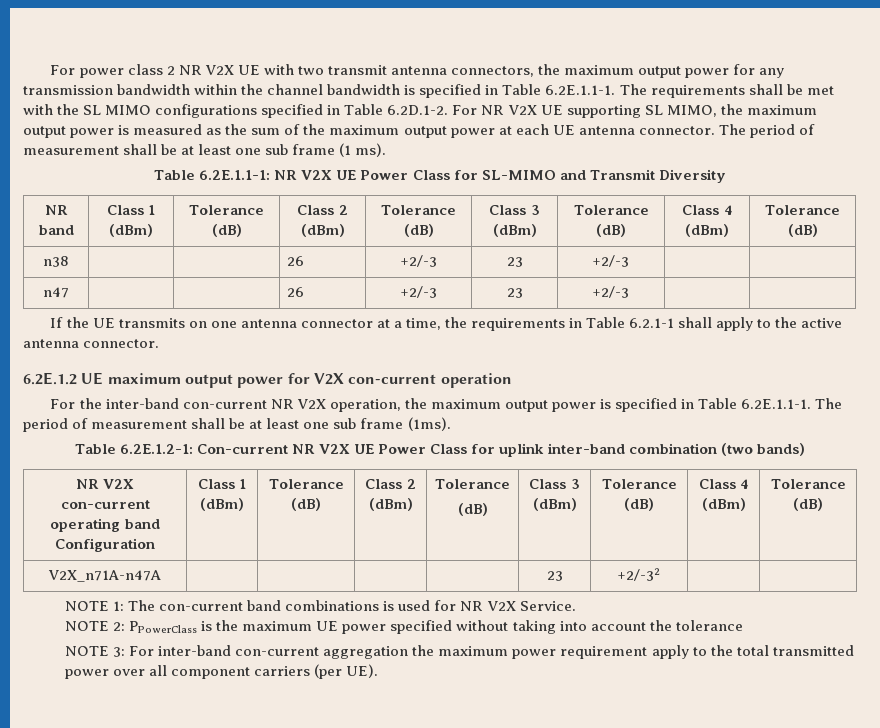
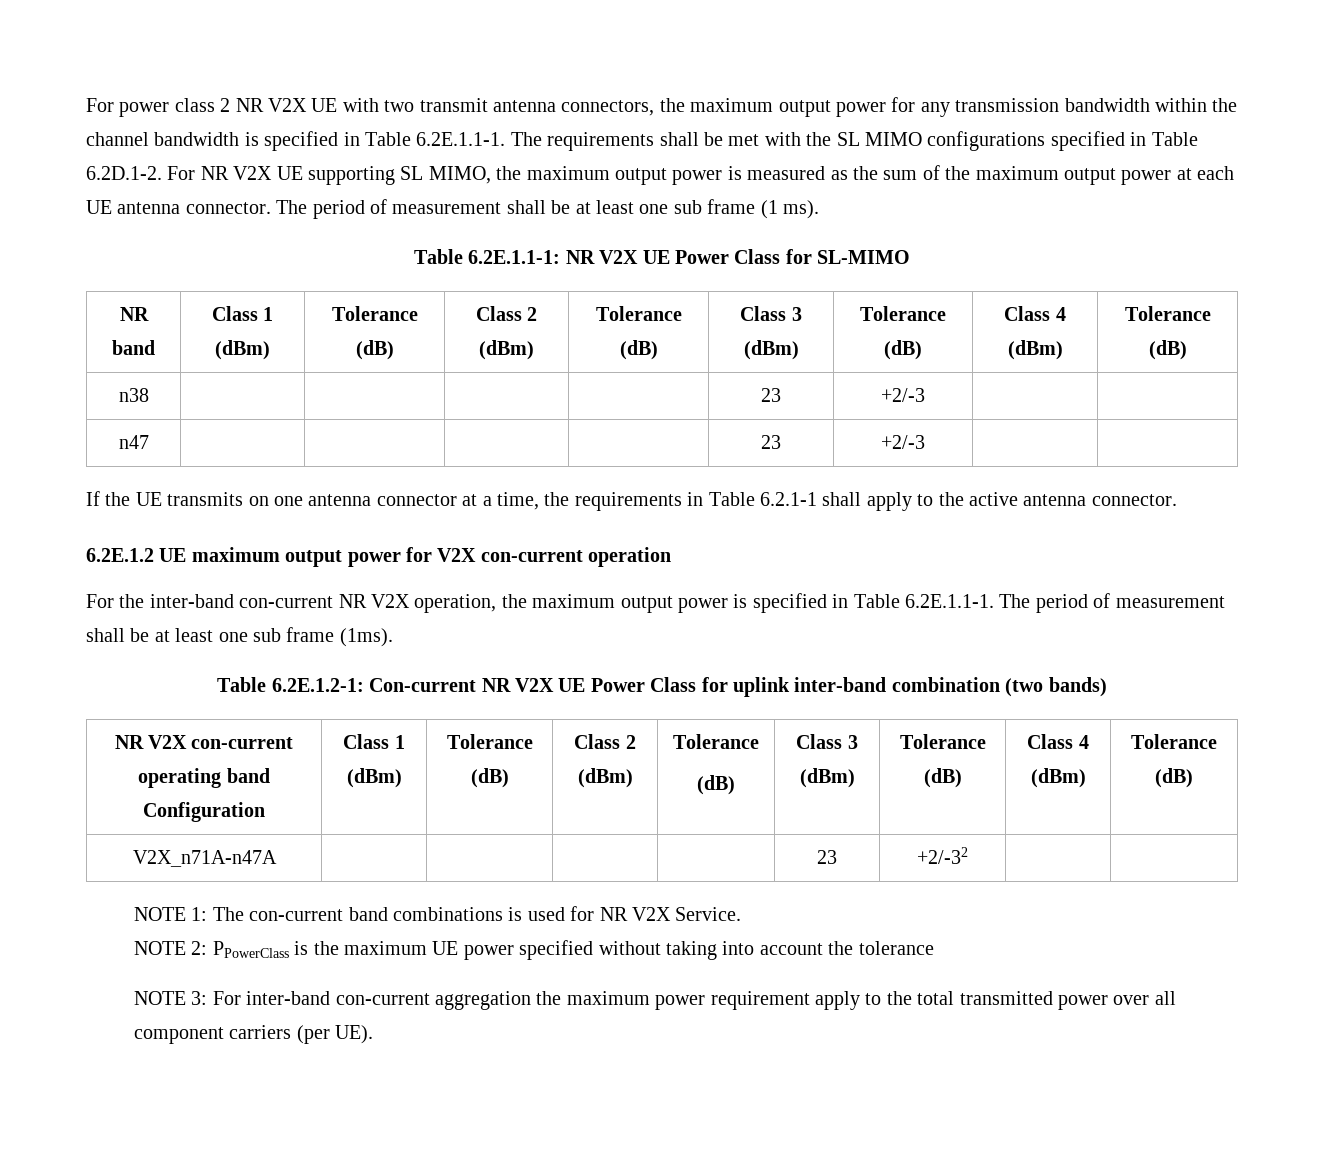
- Table 6.2E.1.1-1: NR V2X UE Power Class for SL-MIMO and Transmit Diversity
+ Table 6.2E.1.1-1: NR V2X UE Power Class for SL-MIMO
- n38 | | | 26 | +2/-3 | 23 | +2/-3 | |
+ n38 | | | | | 23 | +2/-3 | |
- n47 | | | 26 | +2/-3 | 23 | +2/-3 | |
+ n47 | | | | | 23 | +2/-3 | |

